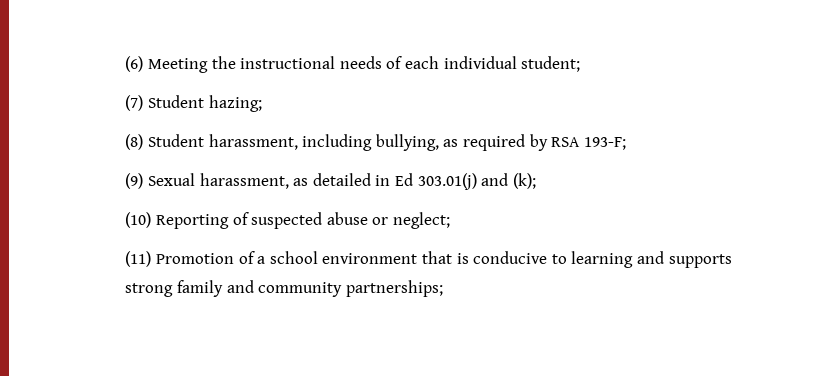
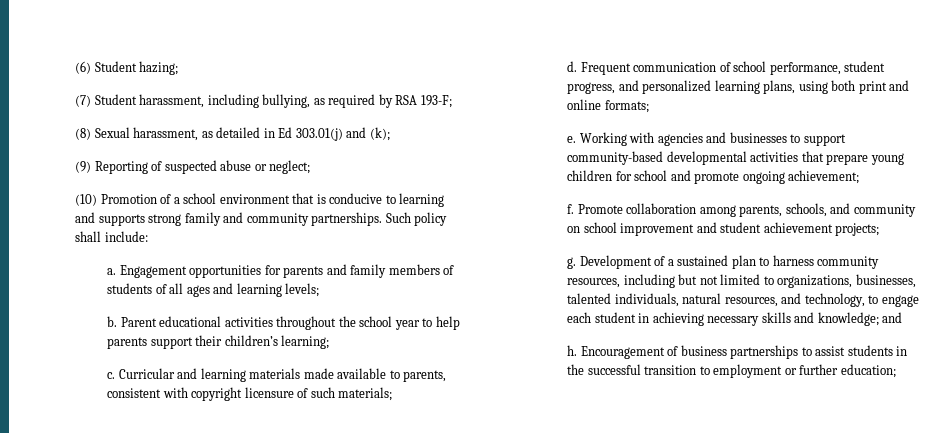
- (6) Meeting the instructional needs of each individual student;
- (7) Student hazing;
+ (6) Student hazing;
- (8) Student harassment, including bullying, as required by RSA 193-F;
+ (7) Student harassment, including bullying, as required by RSA 193-F;
- (9) Sexual harassment, as detailed in Ed 303.01(j) and (k);
+ (8) Sexual harassment, as detailed in Ed 303.01(j) and (k);
- (10) Reporting of suspected abuse or neglect;
+ (9) Reporting of suspected abuse or neglect;
- (11) Promotion of a school environment that is conducive to learning and supports strong family and community partnerships;
+ (10) Promotion of a school environment that is conducive to learning and supports strong family and community partnerships. Such policy shall include:
+ a. Engagement opportunities for parents and family members of students of all ages and learning levels;
+ b. Parent educational activities throughout the school year to help parents support their children’s learning;
+ c. Curricular and learning materials made available to parents, consistent with copyright licensure of such materials;
+ d. Frequent communication of school performance, student progress, and personalized learning plans, using both print and online formats;
+ e. Working with agencies and businesses to support community-based developmental activities that prepare young children for school and promote ongoing achievement;
+ f. Promote collaboration among parents, schools, and community on school improvement and student achievement projects;
+ g. Development of a sustained plan to harness community resources, including but not limited to organizations, businesses, talented individuals, natural resources, and technology, to engage each student in achieving necessary skills and knowledge; and
+ h. Encouragement of business partnerships to assist students in the successful transition to employment or further education;

